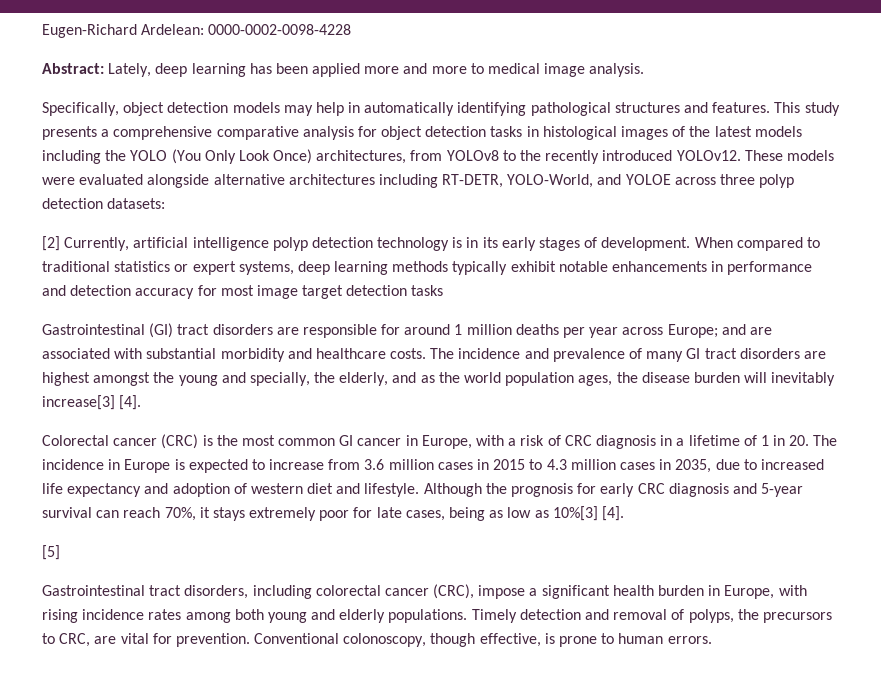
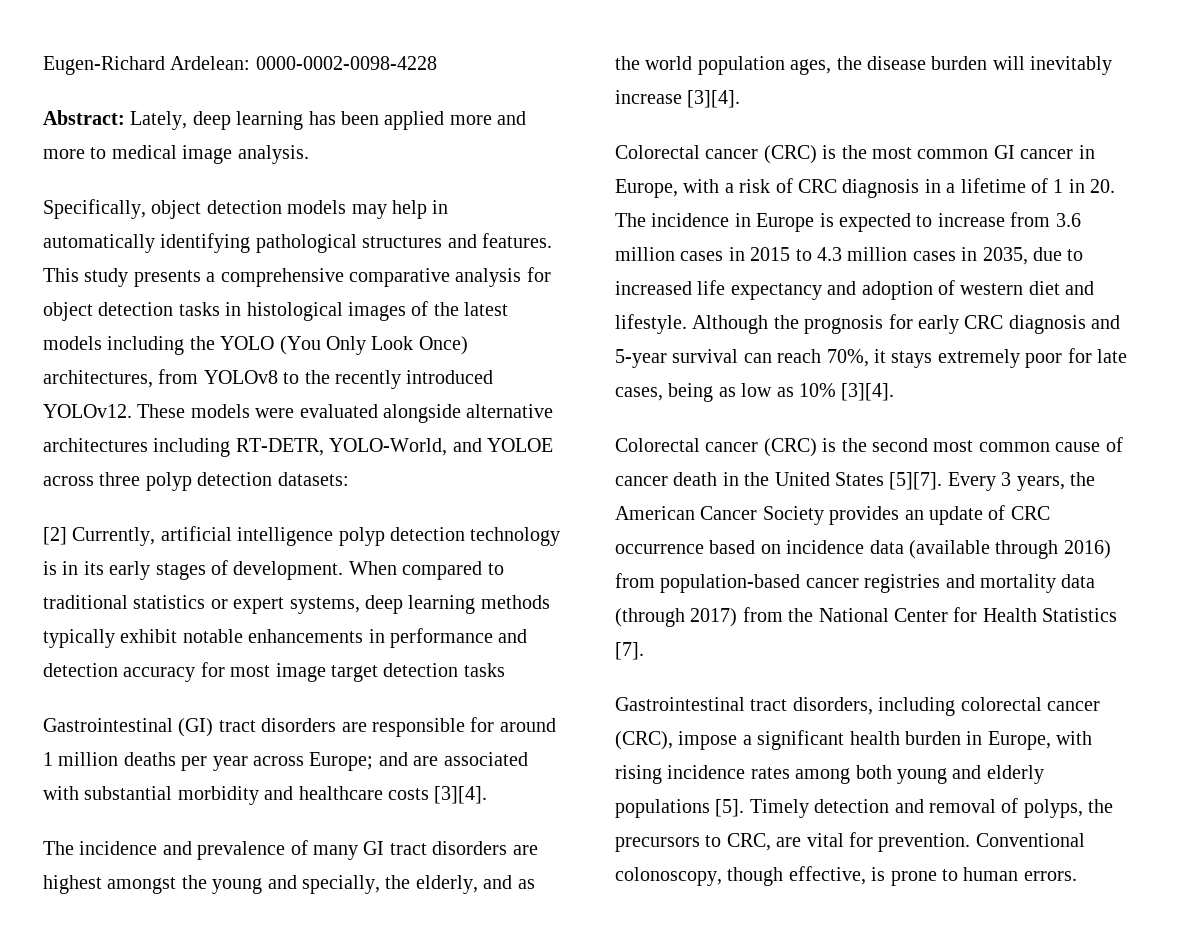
- Gastrointestinal (GI) tract disorders are responsible for around 1 million deaths per year across Europe; and are associated with substantial morbidity and healthcare costs. The incidence and prevalence of many GI tract disorders are highest amongst the young and specially, the elderly, and as the world population ages, the disease burden will inevitably increase[3] [4].
+ Gastrointestinal (GI) tract disorders are responsible for around 1 million deaths per year across Europe; and are associated with substantial morbidity and healthcare costs [3][4].
+ The incidence and prevalence of many GI tract disorders are highest amongst the young and specially, the elderly, and as the world population ages, the disease burden will inevitably increase [3][4].
- Although the prognosis for early CRC diagnosis and 5-year survival can reach 70%, it stays extremely poor for late cases, being as low as 10%[3] [4].
- [5]
+ Although the prognosis for early CRC diagnosis and 5-year survival can reach 70%, it stays extremely poor for late cases, being as low as 10% [3][4].
+ Colorectal cancer (CRC) is the second most common cause of cancer death in the United States [5][7]. Every 3 years, the American Cancer Society provides an update of CRC occurrence based on incidence data (available through 2016) from population-based cancer registries and mortality data (through 2017) from the National Center for Health Statistics [7].
- Gastrointestinal tract disorders, including colorectal cancer (CRC), impose a significant health burden in Europe, with rising incidence rates among both young and elderly populations.
+ Gastrointestinal tract disorders, including colorectal cancer (CRC), impose a significant health burden in Europe, with rising incidence rates among both young and elderly populations [5].

